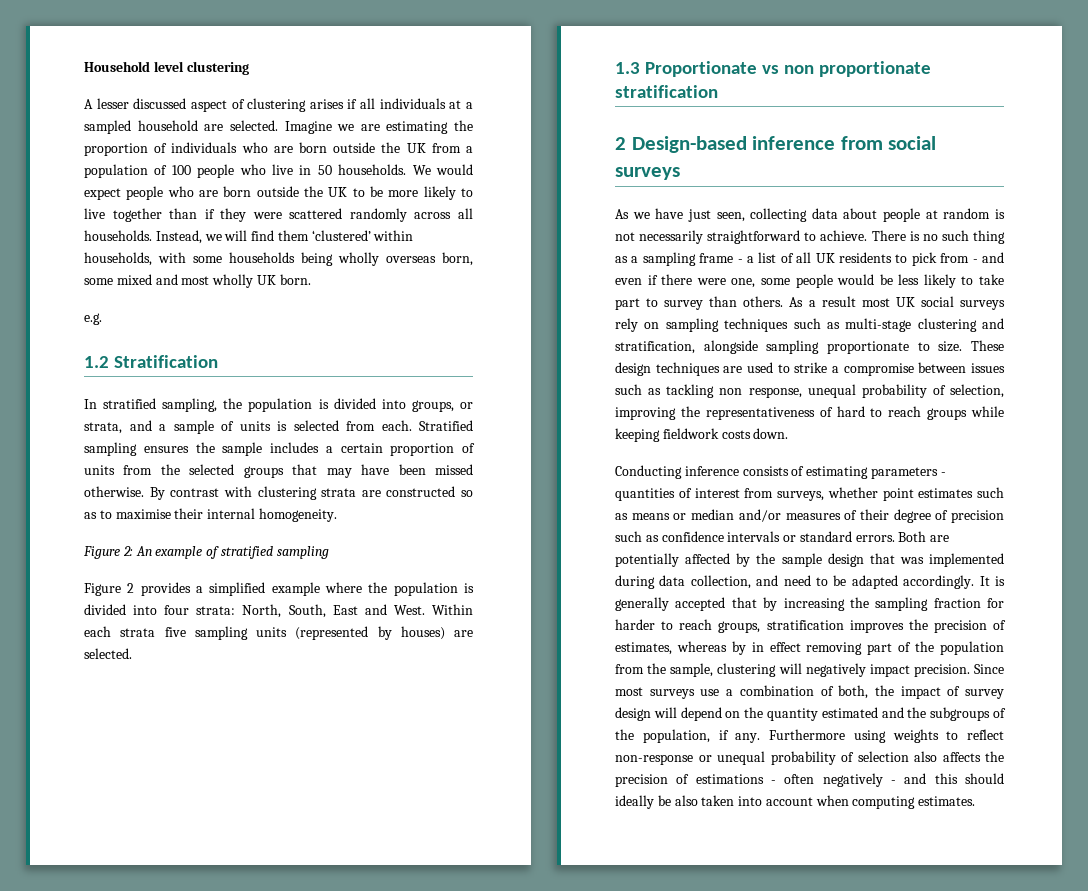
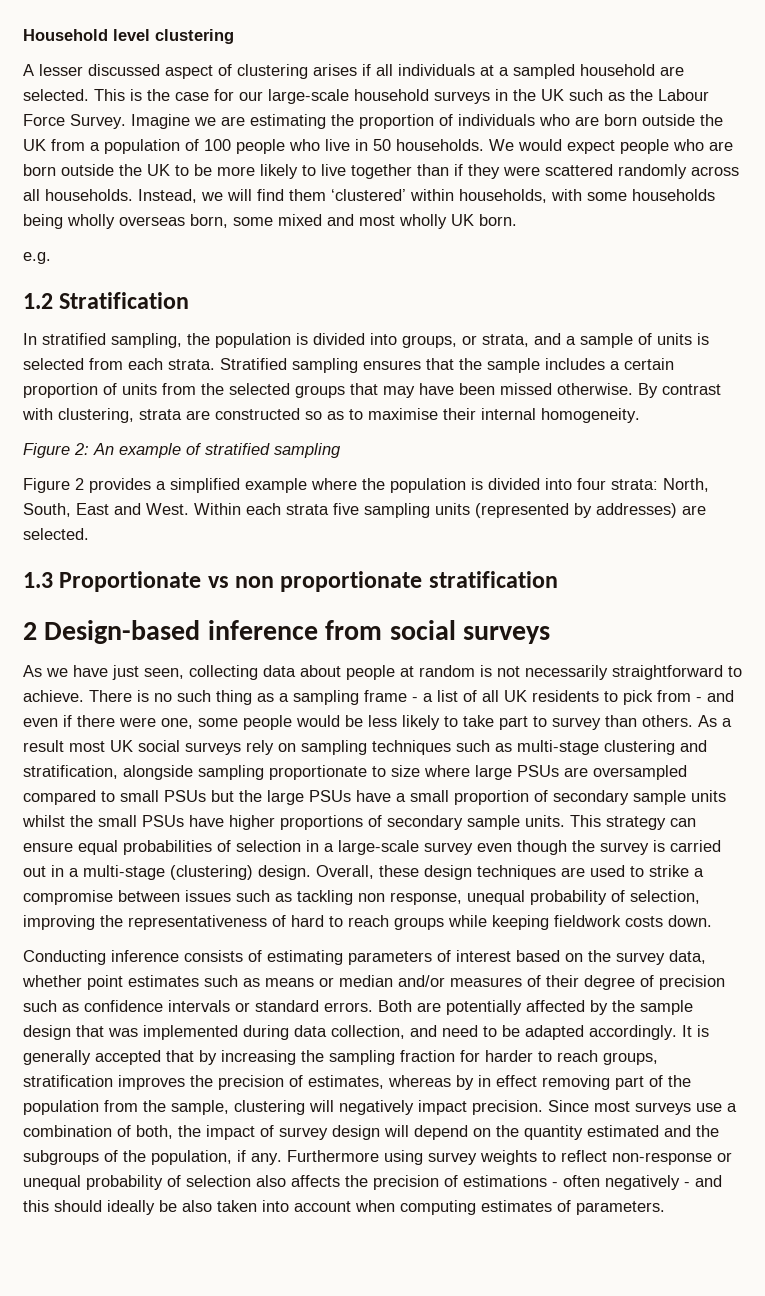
+ This is the case for our large-scale household surveys in the UK such as the Labour Force Survey.
- In stratified sampling, the population is divided into groups, or strata, and a sample of units is selected from each.
+ In stratified sampling, the population is divided into groups, or strata, and a sample of units is selected from each strata.
- Stratified sampling ensures the sample includes a certain proportion of units from the selected groups that may have been missed otherwise.
+ Stratified sampling ensures that the sample includes a certain proportion of units from the selected groups that may have been missed otherwise.
- By contrast with clustering strata are constructed so as to maximise their internal homogeneity.
+ By contrast with clustering, strata are constructed so as to maximise their internal homogeneity.
- Within each strata five sampling units (represented by houses) are selected.
+ Within each strata five sampling units (represented by addresses) are selected.
- As a result most UK social surveys rely on sampling techniques such as multi-stage clustering and stratification, alongside sampling proportionate to size. These design techniques are used to strike a compromise between issues such as tackling non response, unequal probability of selection, improving the representativeness of hard to reach groups while keeping fieldwork costs down.
+ As a result most UK social surveys rely on sampling techniques such as multi-stage clustering and stratification, alongside sampling proportionate to size where large PSUs are oversampled compared to small PSUs but the large PSUs have a small proportion of secondary sample units whilst the small PSUs have higher proportions of secondary sample units. This strategy can ensure equal probabilities of selection in a large-scale survey even though the survey is carried out in a multi-stage (clustering) design. Overall, these design techniques are used to strike a compromise between issues such as tackling non response, unequal probability of selection, improving the representativeness of hard to reach groups while keeping fieldwork costs down.
- Conducting inference consists of estimating parameters - quantities of interest from surveys, whether point estimates such as means or median and/or measures of their degree of precision such as confidence intervals or standard errors.
+ Conducting inference consists of estimating parameters of interest based on the survey data, whether point estimates such as means or median and/or measures of their degree of precision such as confidence intervals or standard errors.
- Furthermore using weights to reflect non-response or unequal probability of selection also affects the precision of estimations - often negatively - and this should ideally be also taken into account when computing estimates.
+ Furthermore using survey weights to reflect non-response or unequal probability of selection also affects the precision of estimations - often negatively - and this should ideally be also taken into account when computing estimates of parameters.

